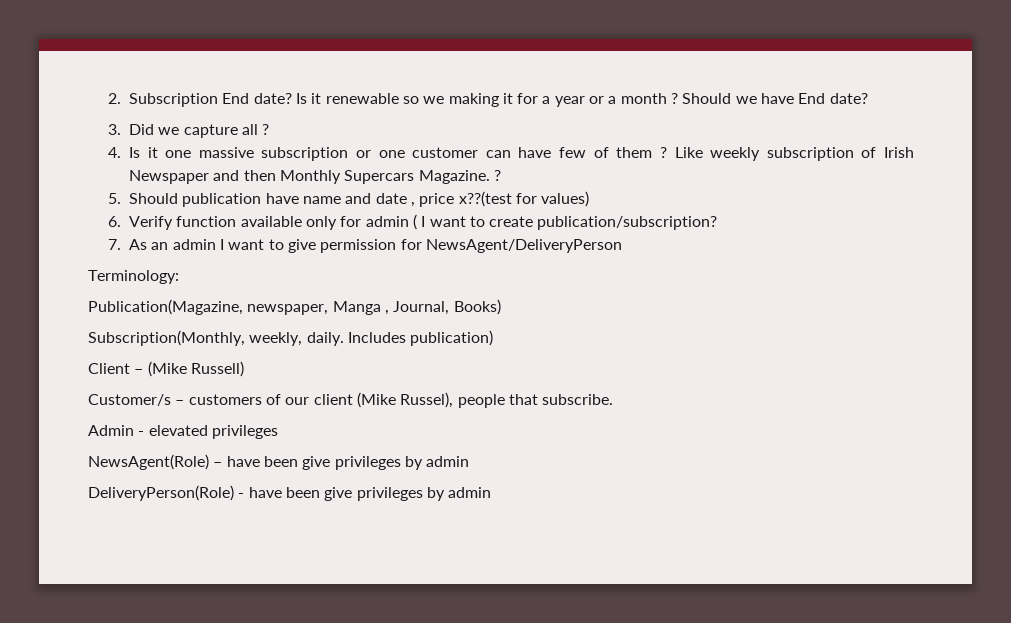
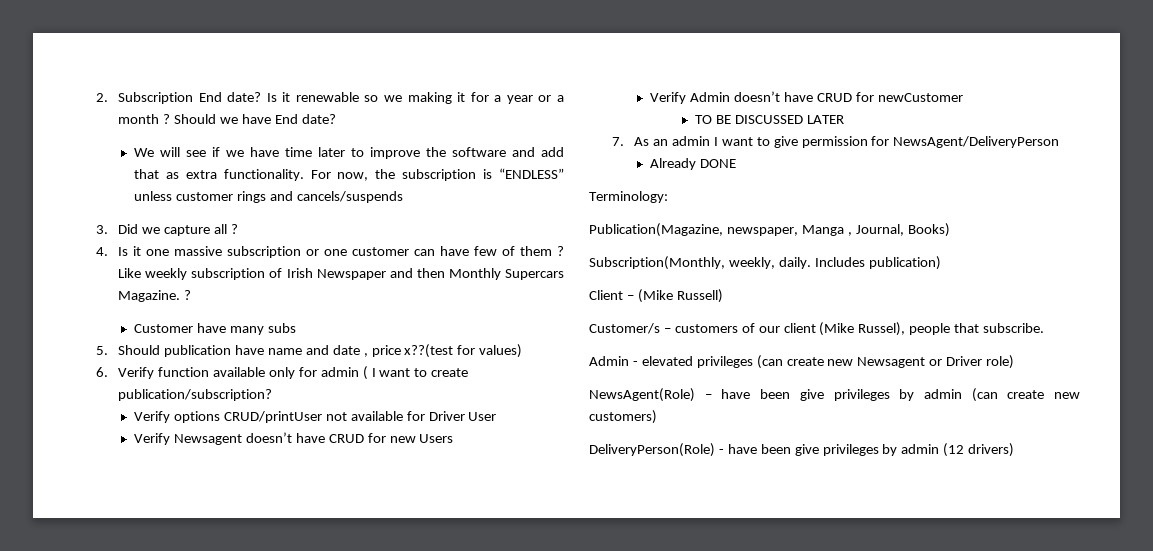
+ We will see if we have time later to improve the software and add that as extra functionality. For now, the subscription is “ENDLESS” unless customer rings and cancels/suspends
+ Customer have many subs
+ Verify options CRUD/printUser not available for Driver User
+ Verify Newsagent doesn’t have CRUD for new Users
+ Verify Admin doesn’t have CRUD for newCustomer
+ TO BE DISCUSSED LATER
+ Already DONE
- Admin - elevated privileges
+ Admin - elevated privileges (can create new Newsagent or Driver role)
- NewsAgent(Role) – have been give privileges by admin
+ NewsAgent(Role) – have been give privileges by admin (can create new customers)
- DeliveryPerson(Role) - have been give privileges by admin
+ DeliveryPerson(Role) - have been give privileges by admin (12 drivers)

